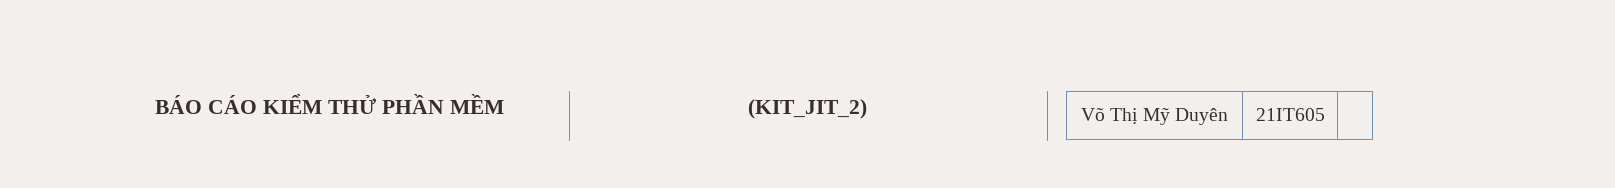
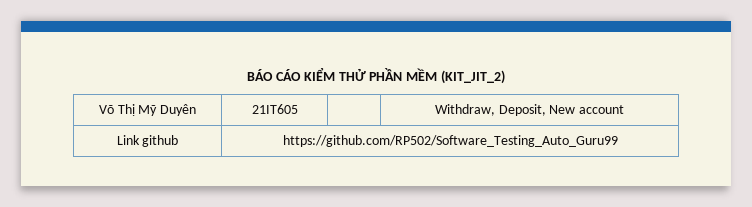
- Võ Thị Mỹ Duyên | 21IT605 |
+ Võ Thị Mỹ Duyên | 21IT605 | | Withdraw, Deposit, New account
+ Link github | https://github.com/RP502/Software_Testing_Auto_Guru99

